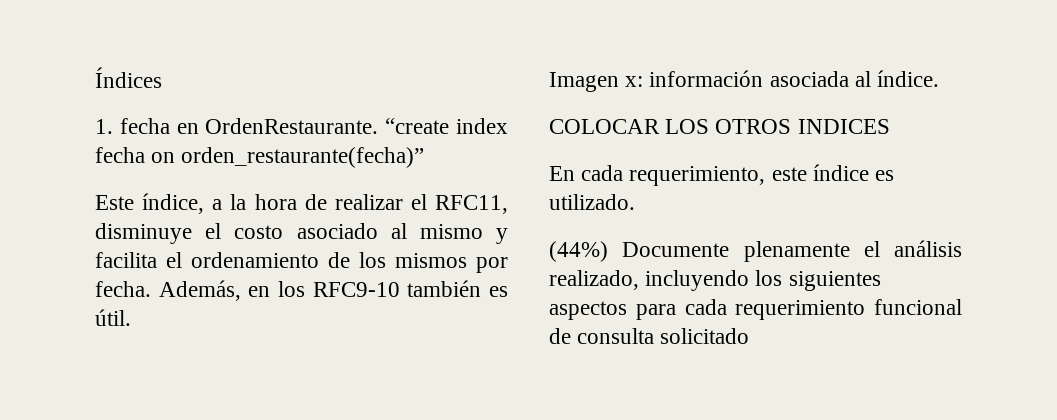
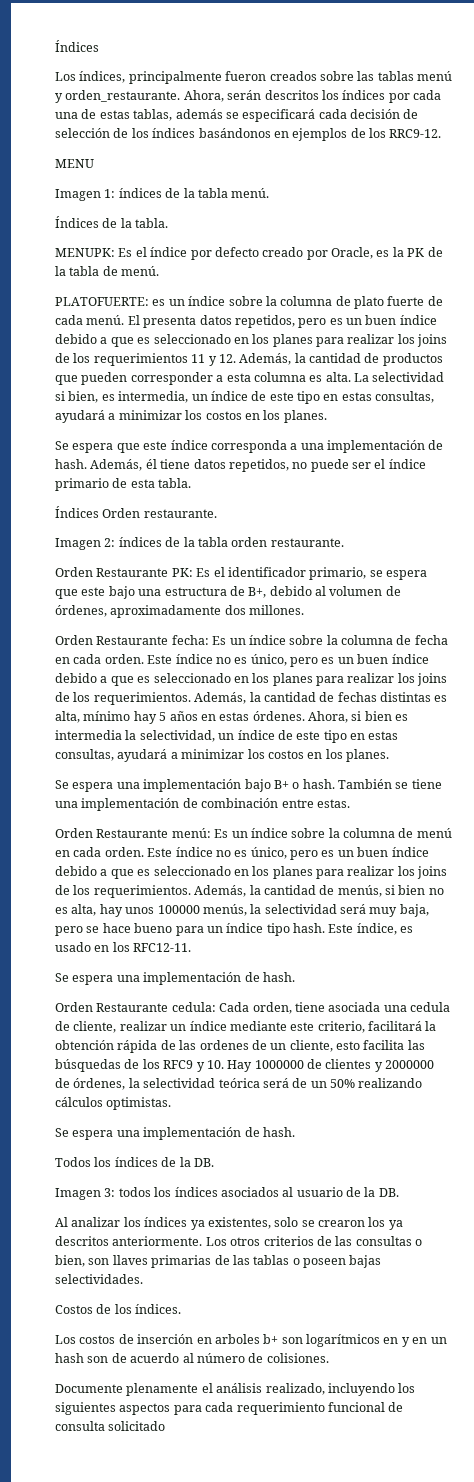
- 1. fecha en OrdenRestaurante. “create index fecha on orden_restaurante(fecha)”
- Este índice, a la hora de realizar el RFC11, disminuye el costo asociado al mismo y facilita el ordenamiento de los mismos por fecha. Además, en los RFC9-10 también es útil.
- Imagen x: información asociada al índice.
- COLOCAR LOS OTROS INDICES
- En cada requerimiento, este índice es utilizado.
- (44%) Documente plenamente el análisis realizado, incluyendo los siguientes aspectos para cada requerimiento funcional de consulta solicitado
+ Los índices, principalmente fueron creados sobre las tablas menú y orden_restaurante. Ahora, serán descritos los índices por cada una de estas tablas, además se especificará cada decisión de selección de los índices basándonos en ejemplos de los RRC9-12.
+ MENU
+ Imagen 1: índices de la tabla menú.
+ Índices de la tabla.
+ MENUPK: Es el índice por defecto creado por Oracle, es la PK de la tabla de menú.
+ PLATOFUERTE: es un índice sobre la columna de plato fuerte de cada menú. El presenta datos repetidos, pero es un buen índice debido a que es seleccionado en los planes para realizar los joins de los requerimientos 11 y 12. Además, la cantidad de productos que pueden corresponder a esta columna es alta. La selectividad si bien, es intermedia, un índice de este tipo en estas consultas, ayudará a minimizar los costos en los planes.
+ Se espera que este índice corresponda a una implementación de hash. Además, él tiene datos repetidos, no puede ser el índice primario de esta tabla.
+ Índices Orden restaurante.
+ Imagen 2: índices de la tabla orden restaurante.
+ Orden Restaurante PK: Es el identificador primario, se espera que este bajo una estructura de B+, debido al volumen de órdenes, aproximadamente dos millones.
+ Orden Restaurante fecha: Es un índice sobre la columna de fecha en cada orden. Este índice no es único, pero es un buen índice debido a que es seleccionado en los planes para realizar los joins de los requerimientos. Además, la cantidad de fechas distintas es alta, mínimo hay 5 años en estas órdenes. Ahora, si bien es intermedia la selectividad, un índice de este tipo en estas consultas, ayudará a minimizar los costos en los planes.
+ Se espera una implementación bajo B+ o hash. También se tiene una implementación de combinación entre estas.
+ Orden Restaurante menú: Es un índice sobre la columna de menú en cada orden. Este índice no es único, pero es un buen índice debido a que es seleccionado en los planes para realizar los joins de los requerimientos. Además, la cantidad de menús, si bien no es alta, hay unos 100000 menús, la selectividad será muy baja, pero se hace bueno para un índice tipo hash. Este índice, es usado en los RFC12-11.
+ Se espera una implementación de hash.
+ Orden Restaurante cedula: Cada orden, tiene asociada una cedula de cliente, realizar un índice mediante este criterio, facilitará la obtención rápida de las ordenes de un cliente, esto facilita las búsquedas de los RFC9 y 10. Hay 1000000 de clientes y 2000000 de órdenes, la selectividad teórica será de un 50% realizando cálculos optimistas.
+ Se espera una implementación de hash.
+ Todos los índices de la DB.
+ Imagen 3: todos los índices asociados al usuario de la DB.
+ Al analizar los índices ya existentes, solo se crearon los ya descritos anteriormente. Los otros criterios de las consultas o bien, son llaves primarias de las tablas o poseen bajas selectividades.
+ Costos de los índices.
+ Los costos de inserción en arboles b+ son logarítmicos en y en un hash son de acuerdo al número de colisiones.
+ Documente plenamente el análisis realizado, incluyendo los siguientes aspectos para cada requerimiento funcional de consulta solicitado

